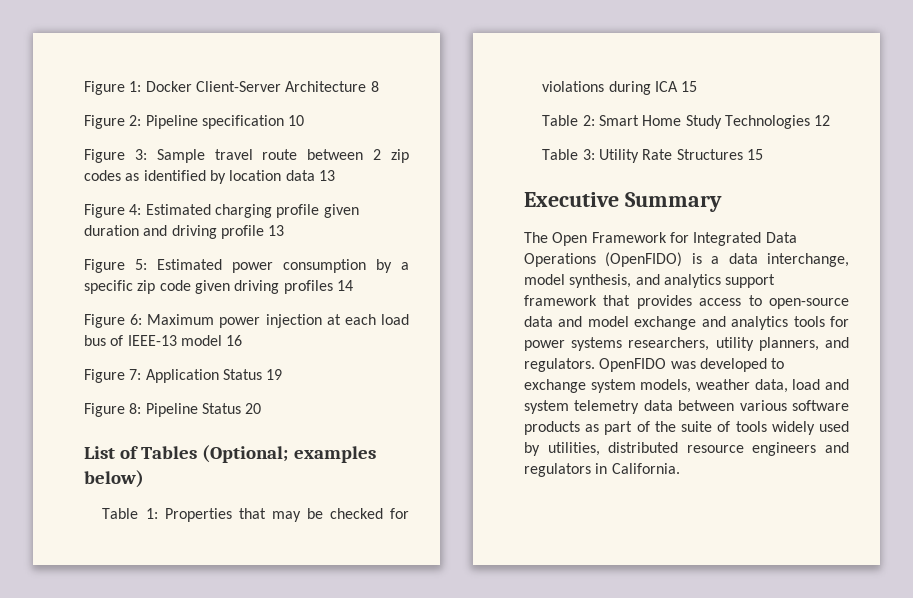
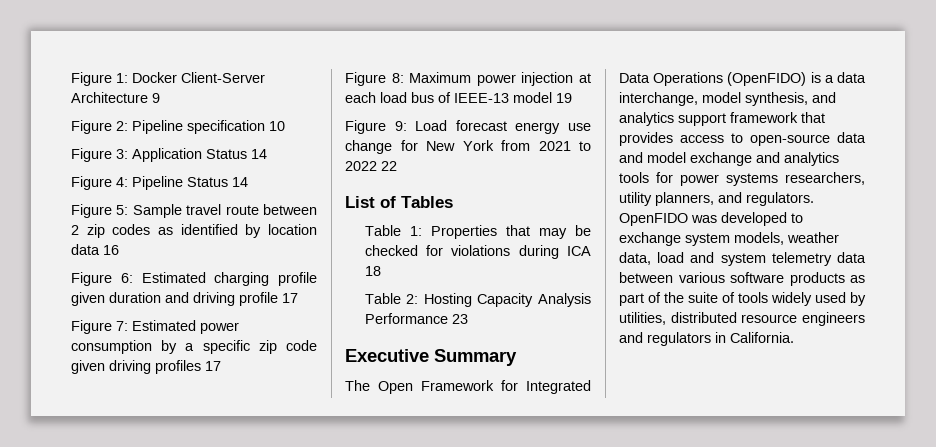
- Figure 1: Docker Client-Server Architecture 8
+ Figure 1: Docker Client-Server Architecture 9
- Figure 3: Sample travel route between 2 zip codes as identified by location data 13
- Figure 4: Estimated charging profile given duration and driving profile 13
- Figure 5: Estimated power consumption by a specific zip code given driving profiles 14
- Figure 6: Maximum power injection at each load bus of IEEE-13 model 16
- Figure 7: Application Status 19
- Figure 8: Pipeline Status 20
+ Figure 3: Application Status 14
+ Figure 4: Pipeline Status 14
+ Figure 5: Sample travel route between 2 zip codes as identified by location data 16
+ Figure 6: Estimated charging profile given duration and driving profile 17
+ Figure 7: Estimated power consumption by a specific zip code given driving profiles 17
+ Figure 8: Maximum power injection at each load bus of IEEE-13 model 19
+ Figure 9: Load forecast energy use change for New York from 2021 to 2022 22
- List of Tables (Optional; examples below)
+ List of Tables
- Table 1: Properties that may be checked for violations during ICA 15
+ Table 1: Properties that may be checked for violations during ICA 18
- Table 2: Smart Home Study Technologies 12
- Table 3: Utility Rate Structures 15
+ Table 2: Hosting Capacity Analysis Performance 23

